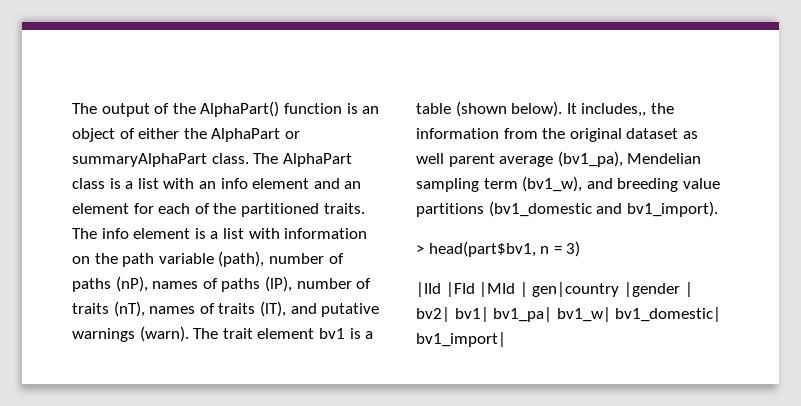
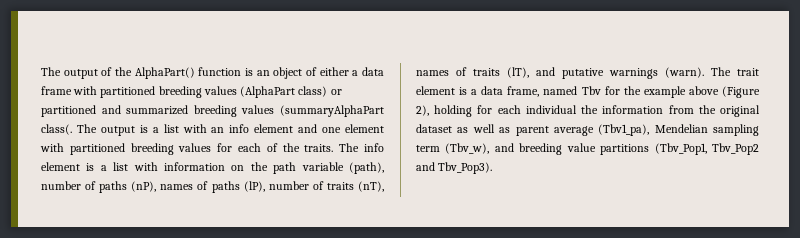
- The output of the AlphaPart() function is an object of either the AlphaPart or summaryAlphaPart class. The AlphaPart class is a list with an info element and an element for each of the partitioned traits.
+ The output of the AlphaPart() function is an object of either a data frame with partitioned breeding values (AlphaPart class) or partitioned and summarized breeding values (summaryAlphaPart class(. The output is a list with an info element and one element with partitioned breeding values for each of the traits.
- The trait element bv1 is a table (shown below). It includes,, the information from the original dataset as well parent average (bv1_pa), Mendelian sampling term (bv1_w), and breeding value partitions (bv1_domestic and bv1_import).
- > head(part$bv1, n = 3)
- |IId |FId |MId | gen|country |gender | bv2| bv1| bv1_pa| bv1_w| bv1_domestic| bv1_import|
+ The trait element is a data frame, named Tbv for the example above (Figure 2), holding for each individual the information from the original dataset as well as parent average (Tbv1_pa), Mendelian sampling term (Tbv_w), and breeding value partitions (Tbv_Pop1, Tbv_Pop2 and Tbv_Pop3).

